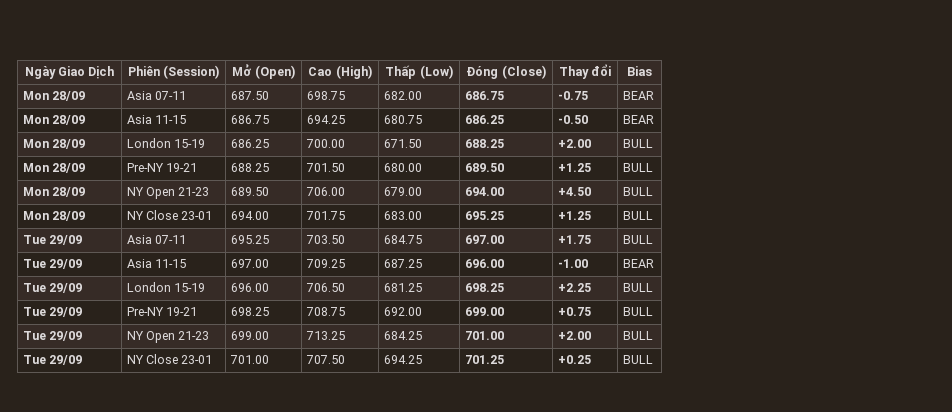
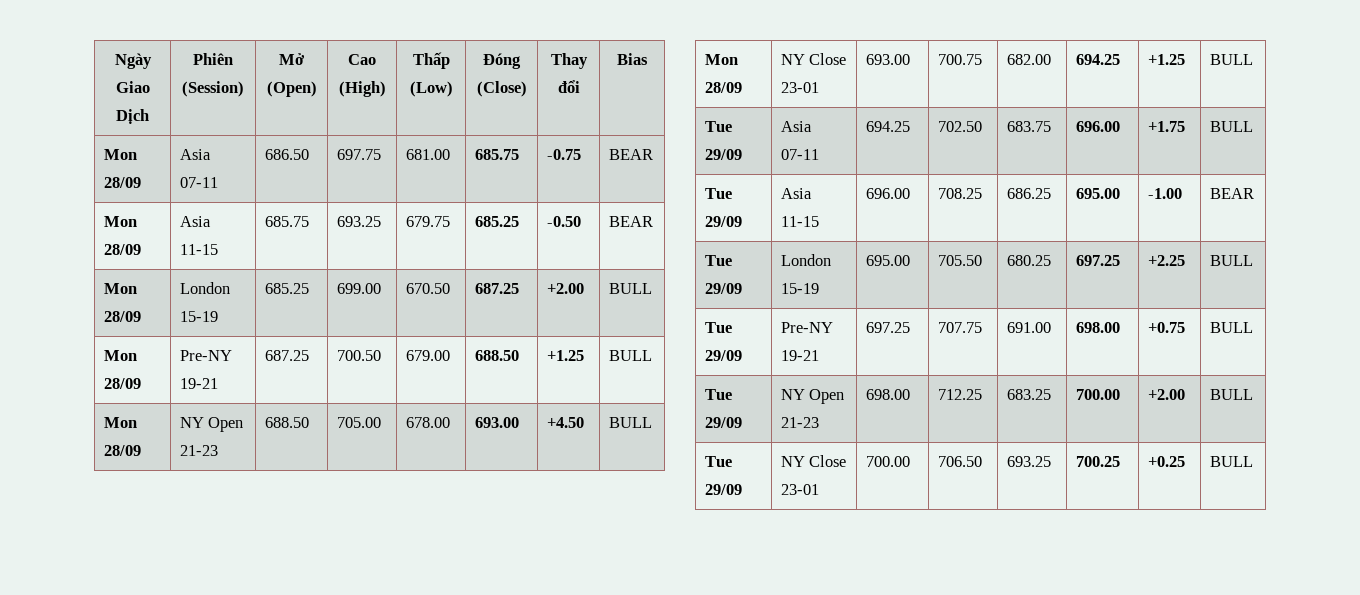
- Mon 28/09 | Asia 07-11 | 687.50 | 698.75 | 682.00 | 686.75 | -0.75 | BEAR
+ Mon 28/09 | Asia 07-11 | 686.50 | 697.75 | 681.00 | 685.75 | -0.75 | BEAR
- Mon 28/09 | Asia 11-15 | 686.75 | 694.25 | 680.75 | 686.25 | -0.50 | BEAR
+ Mon 28/09 | Asia 11-15 | 685.75 | 693.25 | 679.75 | 685.25 | -0.50 | BEAR
- Mon 28/09 | London 15-19 | 686.25 | 700.00 | 671.50 | 688.25 | +2.00 | BULL
+ Mon 28/09 | London 15-19 | 685.25 | 699.00 | 670.50 | 687.25 | +2.00 | BULL
- Mon 28/09 | Pre-NY 19-21 | 688.25 | 701.50 | 680.00 | 689.50 | +1.25 | BULL
+ Mon 28/09 | Pre-NY 19-21 | 687.25 | 700.50 | 679.00 | 688.50 | +1.25 | BULL
- Mon 28/09 | NY Open 21-23 | 689.50 | 706.00 | 679.00 | 694.00 | +4.50 | BULL
+ Mon 28/09 | NY Open 21-23 | 688.50 | 705.00 | 678.00 | 693.00 | +4.50 | BULL
- Mon 28/09 | NY Close 23-01 | 694.00 | 701.75 | 683.00 | 695.25 | +1.25 | BULL
+ Mon 28/09 | NY Close 23-01 | 693.00 | 700.75 | 682.00 | 694.25 | +1.25 | BULL
- Tue 29/09 | Asia 07-11 | 695.25 | 703.50 | 684.75 | 697.00 | +1.75 | BULL
+ Tue 29/09 | Asia 07-11 | 694.25 | 702.50 | 683.75 | 696.00 | +1.75 | BULL
- Tue 29/09 | Asia 11-15 | 697.00 | 709.25 | 687.25 | 696.00 | -1.00 | BEAR
+ Tue 29/09 | Asia 11-15 | 696.00 | 708.25 | 686.25 | 695.00 | -1.00 | BEAR
- Tue 29/09 | London 15-19 | 696.00 | 706.50 | 681.25 | 698.25 | +2.25 | BULL
+ Tue 29/09 | London 15-19 | 695.00 | 705.50 | 680.25 | 697.25 | +2.25 | BULL
- Tue 29/09 | Pre-NY 19-21 | 698.25 | 708.75 | 692.00 | 699.00 | +0.75 | BULL
+ Tue 29/09 | Pre-NY 19-21 | 697.25 | 707.75 | 691.00 | 698.00 | +0.75 | BULL
- Tue 29/09 | NY Open 21-23 | 699.00 | 713.25 | 684.25 | 701.00 | +2.00 | BULL
+ Tue 29/09 | NY Open 21-23 | 698.00 | 712.25 | 683.25 | 700.00 | +2.00 | BULL
- Tue 29/09 | NY Close 23-01 | 701.00 | 707.50 | 694.25 | 701.25 | +0.25 | BULL
+ Tue 29/09 | NY Close 23-01 | 700.00 | 706.50 | 693.25 | 700.25 | +0.25 | BULL

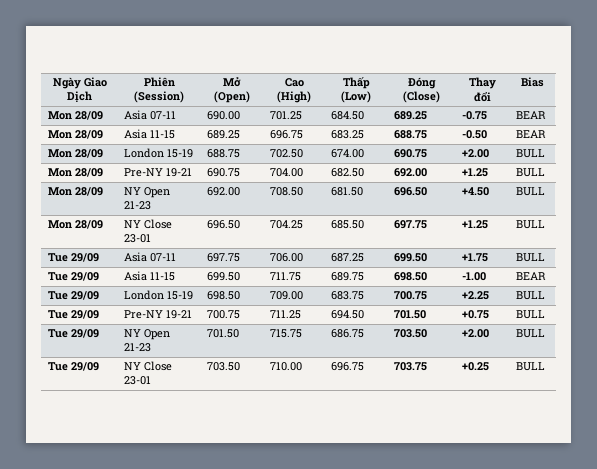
- Mon 28/09 | Asia 07-11 | 686.50 | 697.75 | 681.00 | 685.75 | -0.75 | BEAR
+ Mon 28/09 | Asia 07-11 | 690.00 | 701.25 | 684.50 | 689.25 | -0.75 | BEAR
- Mon 28/09 | Asia 11-15 | 685.75 | 693.25 | 679.75 | 685.25 | -0.50 | BEAR
+ Mon 28/09 | Asia 11-15 | 689.25 | 696.75 | 683.25 | 688.75 | -0.50 | BEAR
- Mon 28/09 | London 15-19 | 685.25 | 699.00 | 670.50 | 687.25 | +2.00 | BULL
+ Mon 28/09 | London 15-19 | 688.75 | 702.50 | 674.00 | 690.75 | +2.00 | BULL
- Mon 28/09 | Pre-NY 19-21 | 687.25 | 700.50 | 679.00 | 688.50 | +1.25 | BULL
+ Mon 28/09 | Pre-NY 19-21 | 690.75 | 704.00 | 682.50 | 692.00 | +1.25 | BULL
- Mon 28/09 | NY Open 21-23 | 688.50 | 705.00 | 678.00 | 693.00 | +4.50 | BULL
+ Mon 28/09 | NY Open 21-23 | 692.00 | 708.50 | 681.50 | 696.50 | +4.50 | BULL
- Mon 28/09 | NY Close 23-01 | 693.00 | 700.75 | 682.00 | 694.25 | +1.25 | BULL
+ Mon 28/09 | NY Close 23-01 | 696.50 | 704.25 | 685.50 | 697.75 | +1.25 | BULL
- Tue 29/09 | Asia 07-11 | 694.25 | 702.50 | 683.75 | 696.00 | +1.75 | BULL
+ Tue 29/09 | Asia 07-11 | 697.75 | 706.00 | 687.25 | 699.50 | +1.75 | BULL
- Tue 29/09 | Asia 11-15 | 696.00 | 708.25 | 686.25 | 695.00 | -1.00 | BEAR
+ Tue 29/09 | Asia 11-15 | 699.50 | 711.75 | 689.75 | 698.50 | -1.00 | BEAR
- Tue 29/09 | London 15-19 | 695.00 | 705.50 | 680.25 | 697.25 | +2.25 | BULL
+ Tue 29/09 | London 15-19 | 698.50 | 709.00 | 683.75 | 700.75 | +2.25 | BULL
- Tue 29/09 | Pre-NY 19-21 | 697.25 | 707.75 | 691.00 | 698.00 | +0.75 | BULL
+ Tue 29/09 | Pre-NY 19-21 | 700.75 | 711.25 | 694.50 | 701.50 | +0.75 | BULL
- Tue 29/09 | NY Open 21-23 | 698.00 | 712.25 | 683.25 | 700.00 | +2.00 | BULL
+ Tue 29/09 | NY Open 21-23 | 701.50 | 715.75 | 686.75 | 703.50 | +2.00 | BULL
- Tue 29/09 | NY Close 23-01 | 700.00 | 706.50 | 693.25 | 700.25 | +0.25 | BULL
+ Tue 29/09 | NY Close 23-01 | 703.50 | 710.00 | 696.75 | 703.75 | +0.25 | BULL

